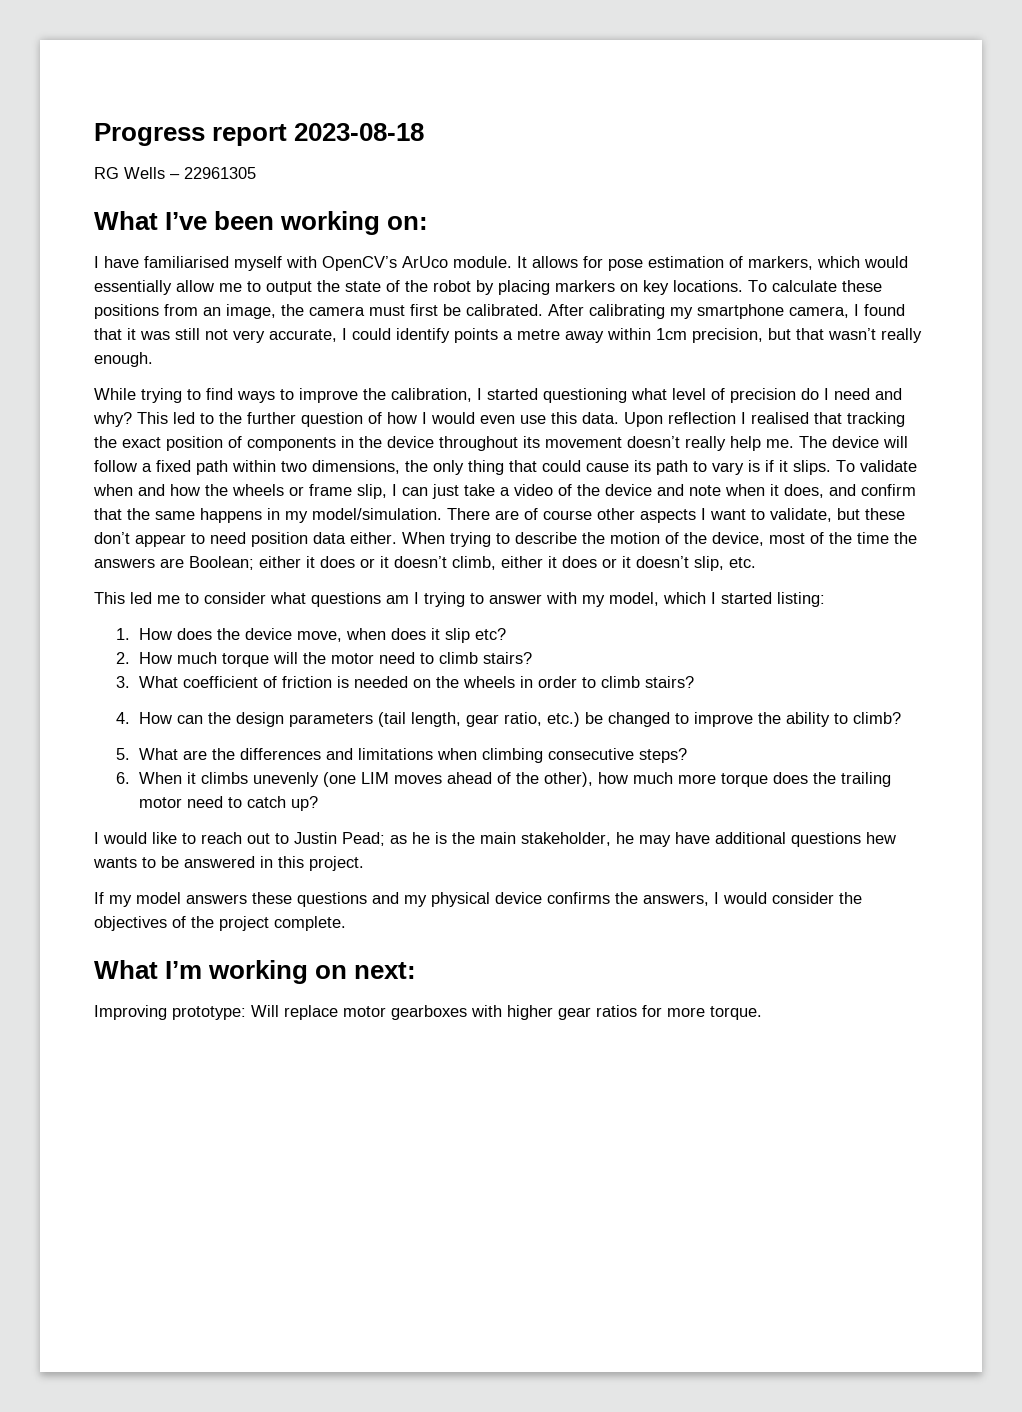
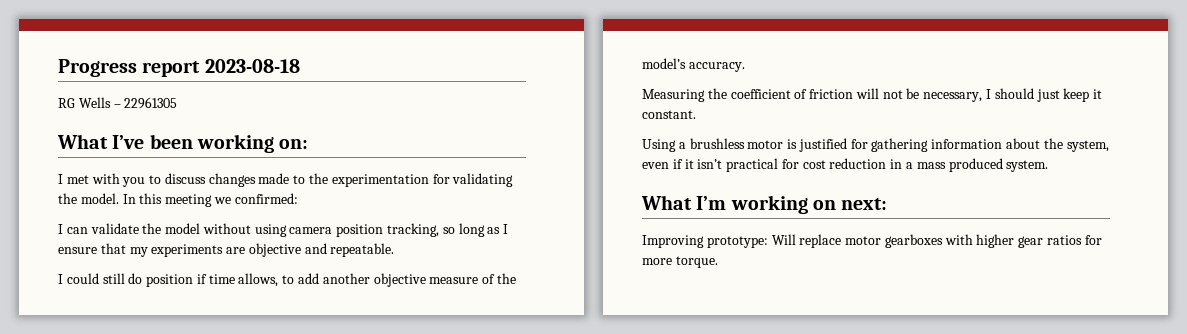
- I have familiarised myself with OpenCV’s ArUco module. It allows for pose estimation of markers, which would essentially allow me to output the state of the robot by placing markers on key locations. To calculate these positions from an image, the camera must first be calibrated. After calibrating my smartphone camera, I found that it was still not very accurate, I could identify points a metre away within 1cm precision, but that wasn’t really enough.
- While trying to find ways to improve the calibration, I started questioning what level of precision do I need and why? This led to the further question of how I would even use this data. Upon reflection I realised that tracking the exact position of components in the device throughout its movement doesn’t really help me. The device will follow a fixed path within two dimensions, the only thing that could cause its path to vary is if it slips. To validate when and how the wheels or frame slip, I can just take a video of the device and note when it does, and confirm that the same happens in my model/simulation. There are of course other aspects I want to validate, but these don’t appear to need position data either. When trying to describe the motion of the device, most of the time the answers are Boolean; either it does or it doesn’t climb, either it does or it doesn’t slip, etc.
- This led me to consider what questions am I trying to answer with my model, which I started listing:
- 1. How does the device move, when does it slip etc?
- 2. How much torque will the motor need to climb stairs?
- 3. What coefficient of friction is needed on the wheels in order to climb stairs?
- 4. How can the design parameters (tail length, gear ratio, etc.) be changed to improve the ability to climb?
- 5. What are the differences and limitations when climbing consecutive steps?
- 6. When it climbs unevenly (one LIM moves ahead of the other), how much more torque does the trailing motor need to catch up?
- I would like to reach out to Justin Pead; as he is the main stakeholder, he may have additional questions hew wants to be answered in this project.
- If my model answers these questions and my physical device confirms the answers, I would consider the objectives of the project complete.
+ I met with you to discuss changes made to the experimentation for validating the model. In this meeting we confirmed:
+ I can validate the model without using camera position tracking, so long as I ensure that my experiments are objective and repeatable.
+ I could still do position if time allows, to add another objective measure of the model’s accuracy.
+ Measuring the coefficient of friction will not be necessary, I should just keep it constant.
+ Using a brushless motor is justified for gathering information about the system, even if it isn’t practical for cost reduction in a mass produced system.

